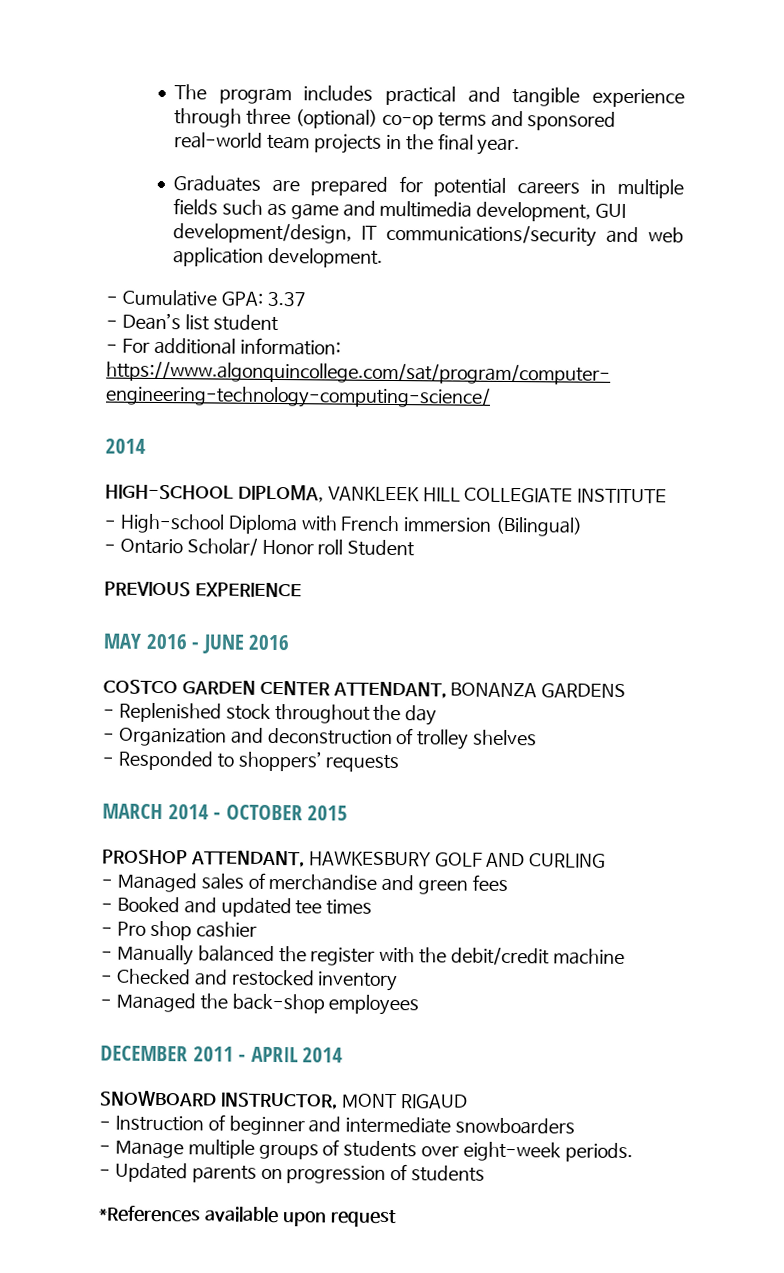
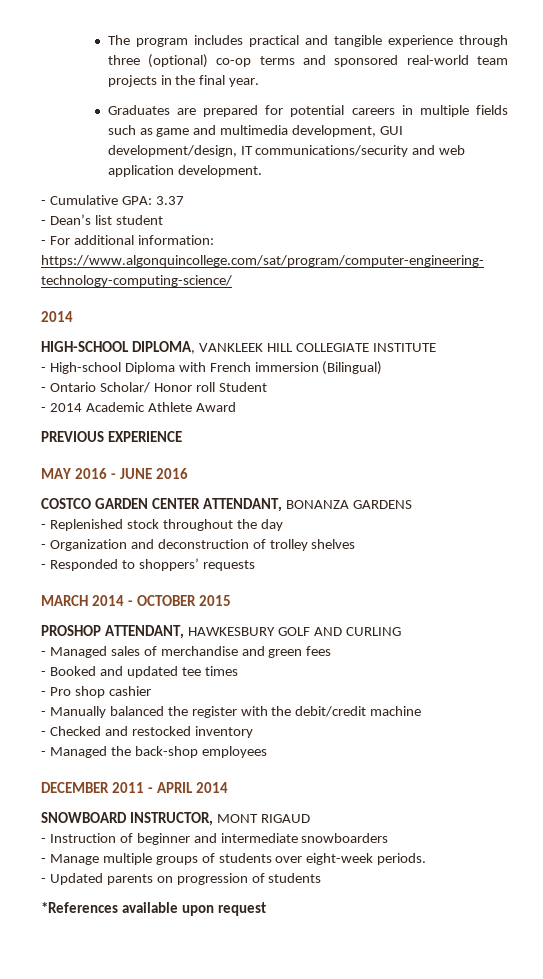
+ - 2014 Academic Athlete Award

